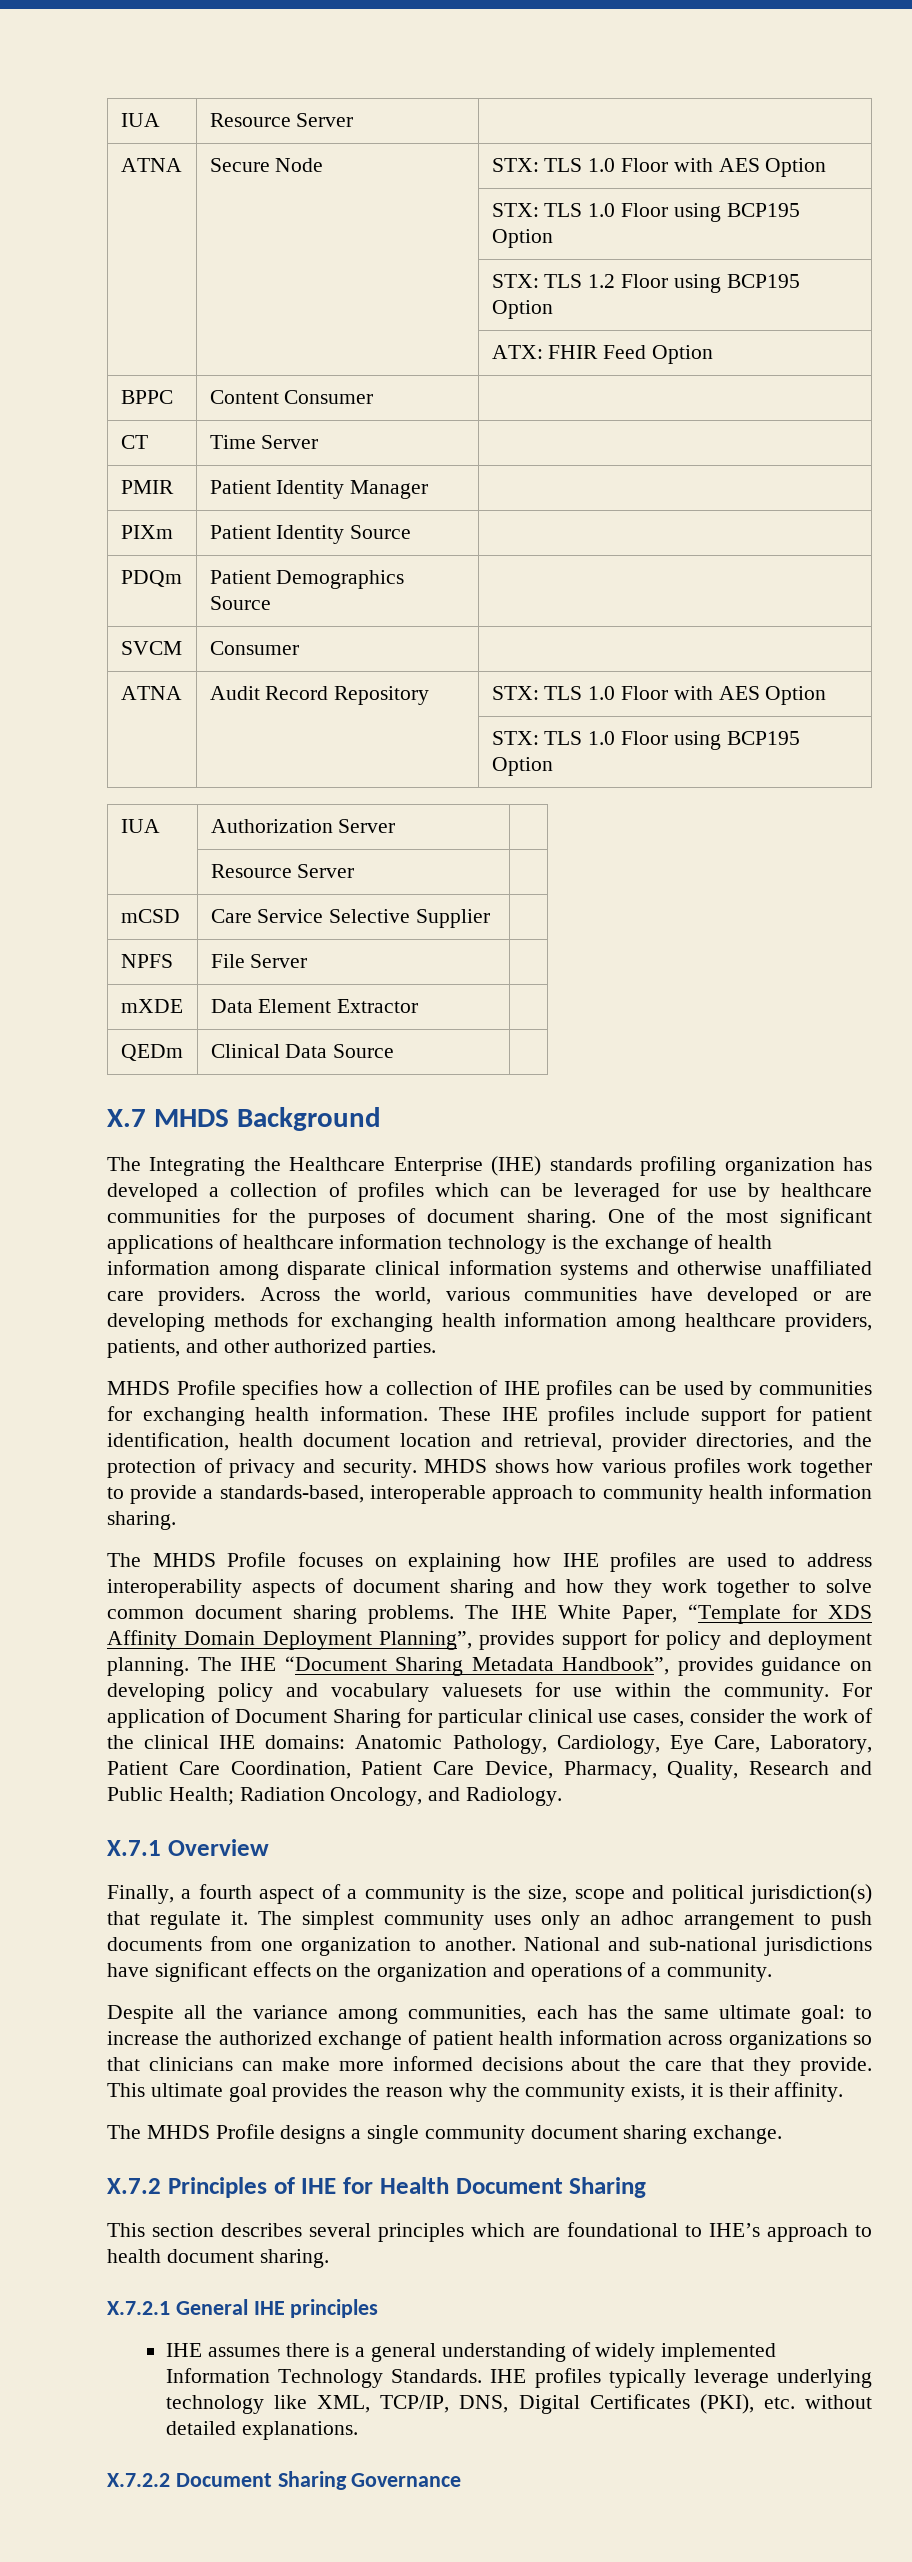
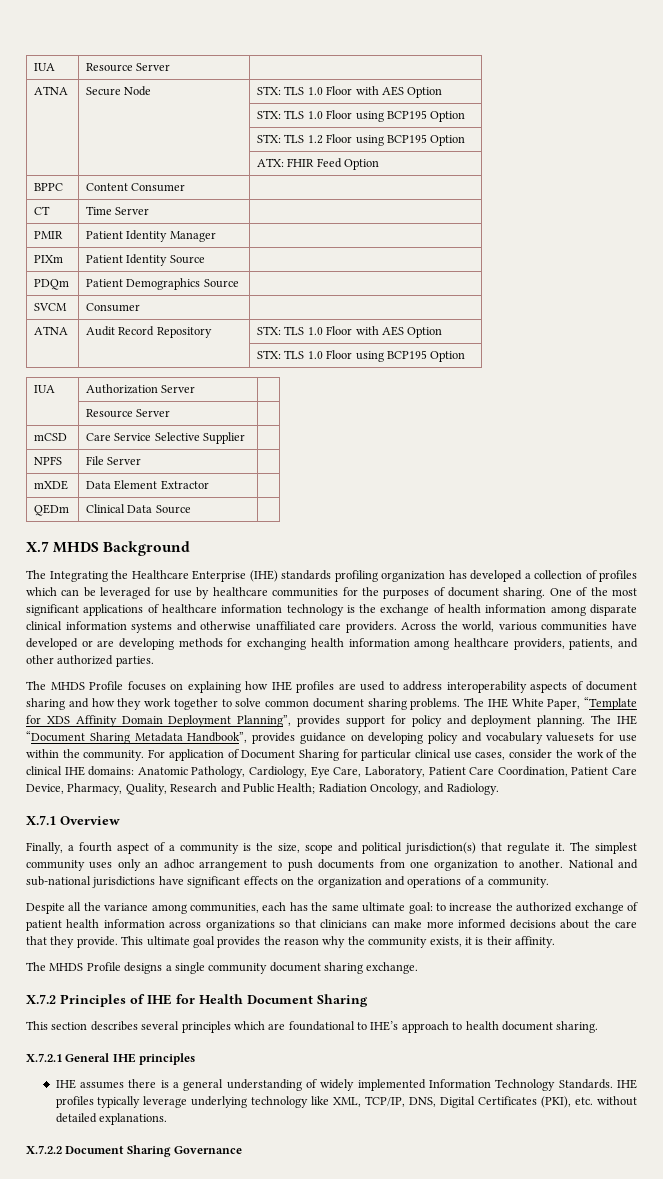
- MHDS Profile specifies how a collection of IHE profiles can be used by communities for exchanging health information. These IHE profiles include support for patient identification, health document location and retrieval, provider directories, and the protection of privacy and security. MHDS shows how various profiles work together to provide a standards-based, interoperable approach to community health information sharing.

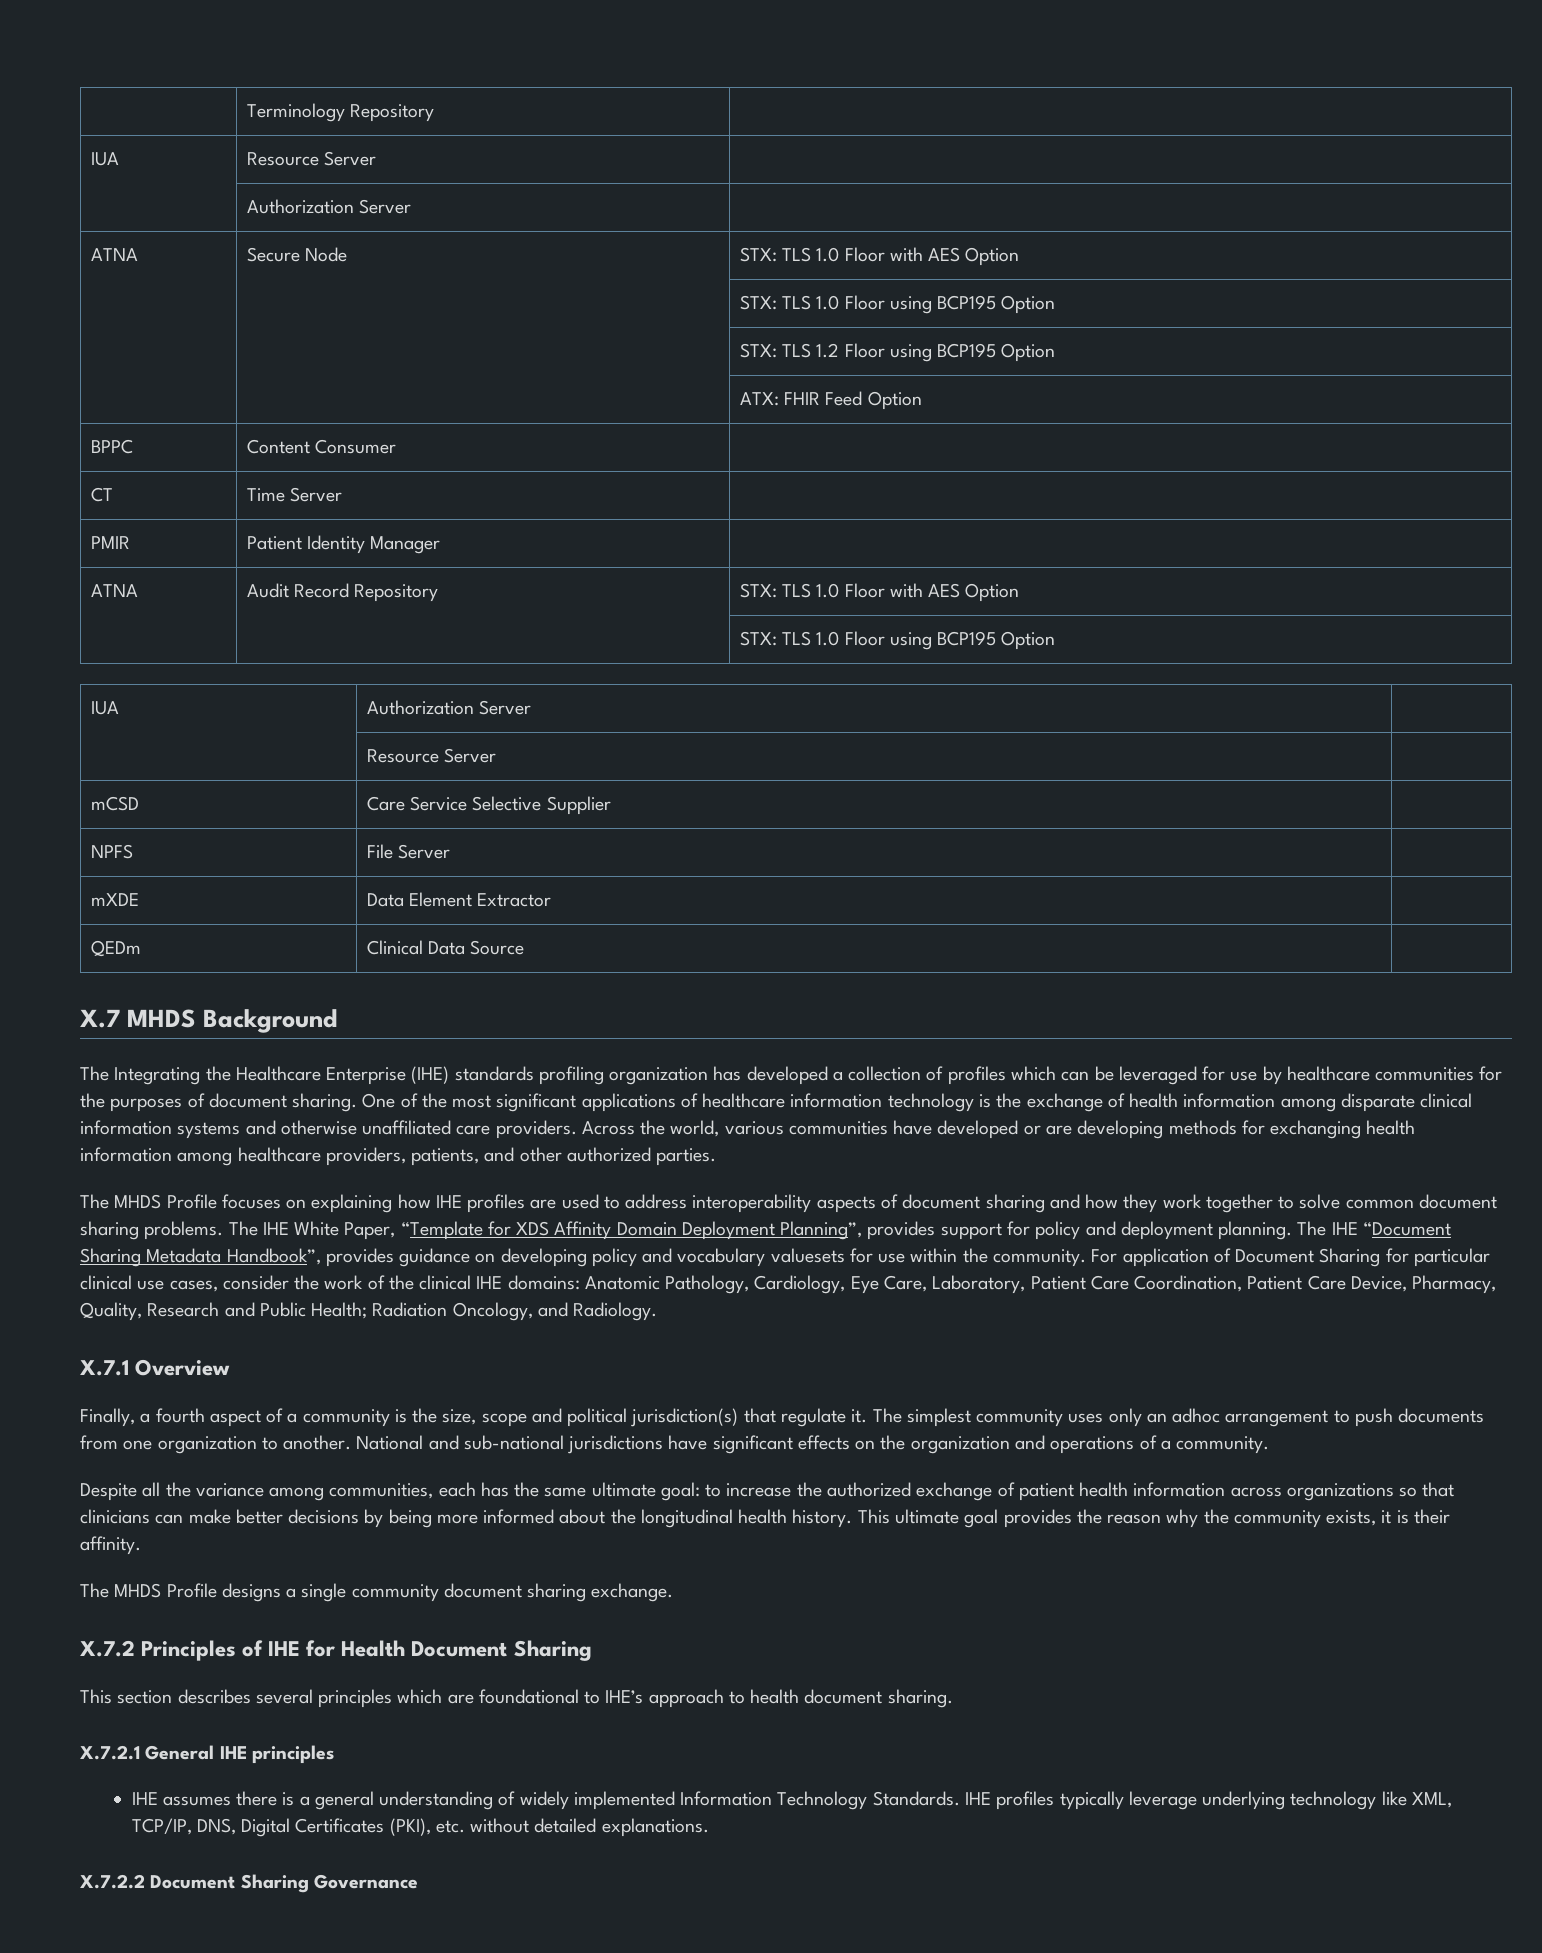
+ | Terminology Repository |
  IUA | Resource Server |
+ | Authorization Server |
- PIXm | Patient Identity Source |
- PDQm | Patient Demographics Source |
- SVCM | Consumer |
- Despite all the variance among communities, each has the same ultimate goal: to increase the authorized exchange of patient health information across organizations so that clinicians can make more informed decisions about the care that they provide.
+ Despite all the variance among communities, each has the same ultimate goal: to increase the authorized exchange of patient health information across organizations so that clinicians can make better decisions by being more informed about the longitudinal health history.

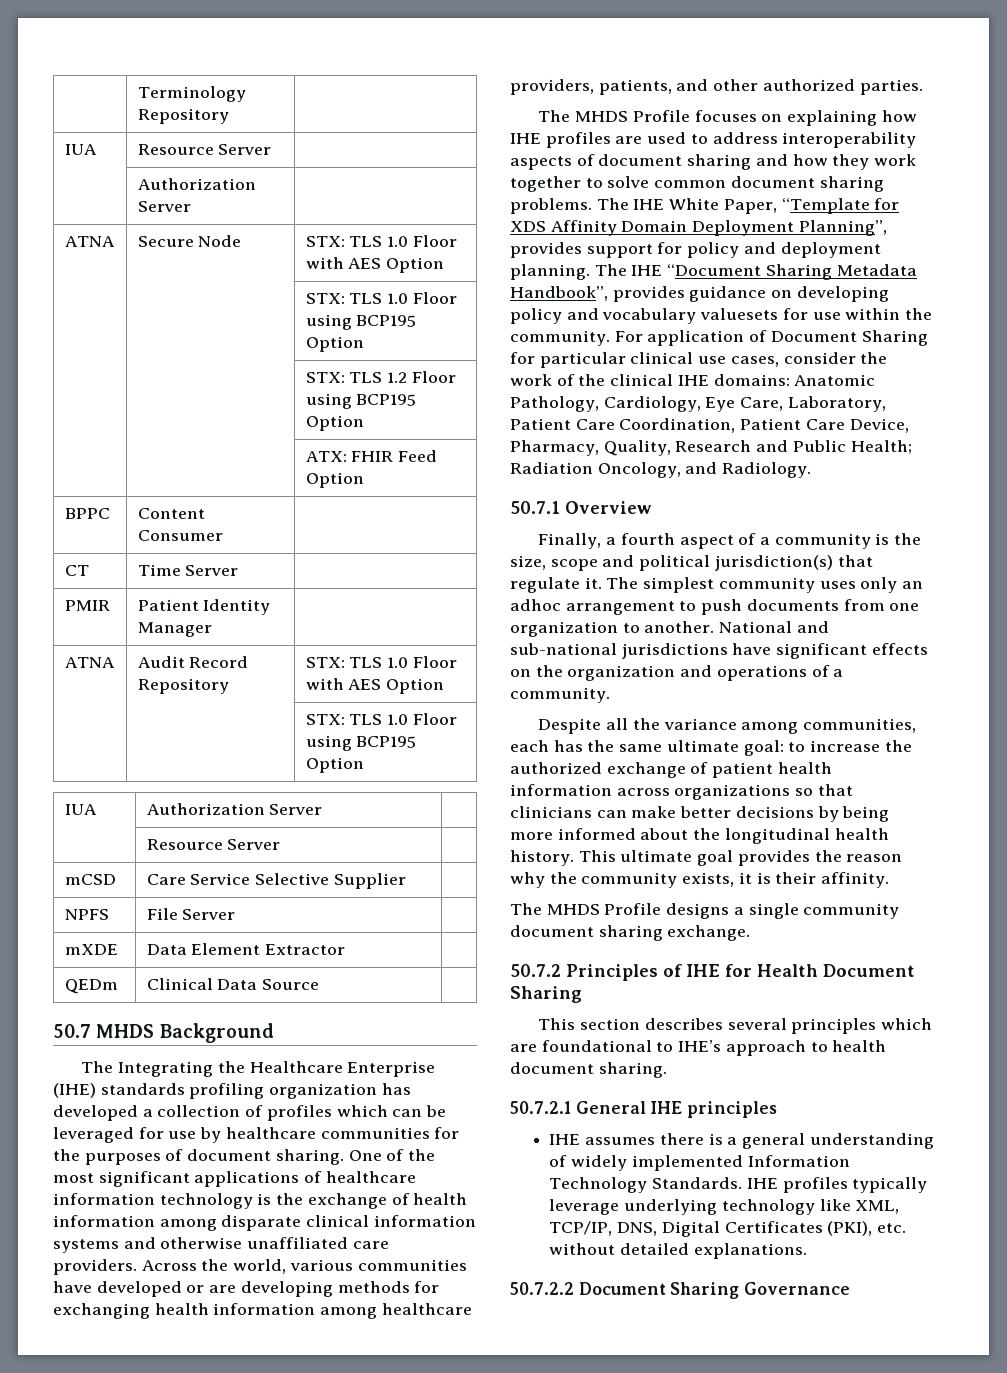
- X.7 MHDS Background
+ 50.7 MHDS Background
- X.7.1 Overview
+ 50.7.1 Overview
- X.7.2 Principles of IHE for Health Document Sharing
+ 50.7.2 Principles of IHE for Health Document Sharing
- X.7.2.1 General IHE principles
+ 50.7.2.1 General IHE principles
- X.7.2.2 Document Sharing Governance
+ 50.7.2.2 Document Sharing Governance

